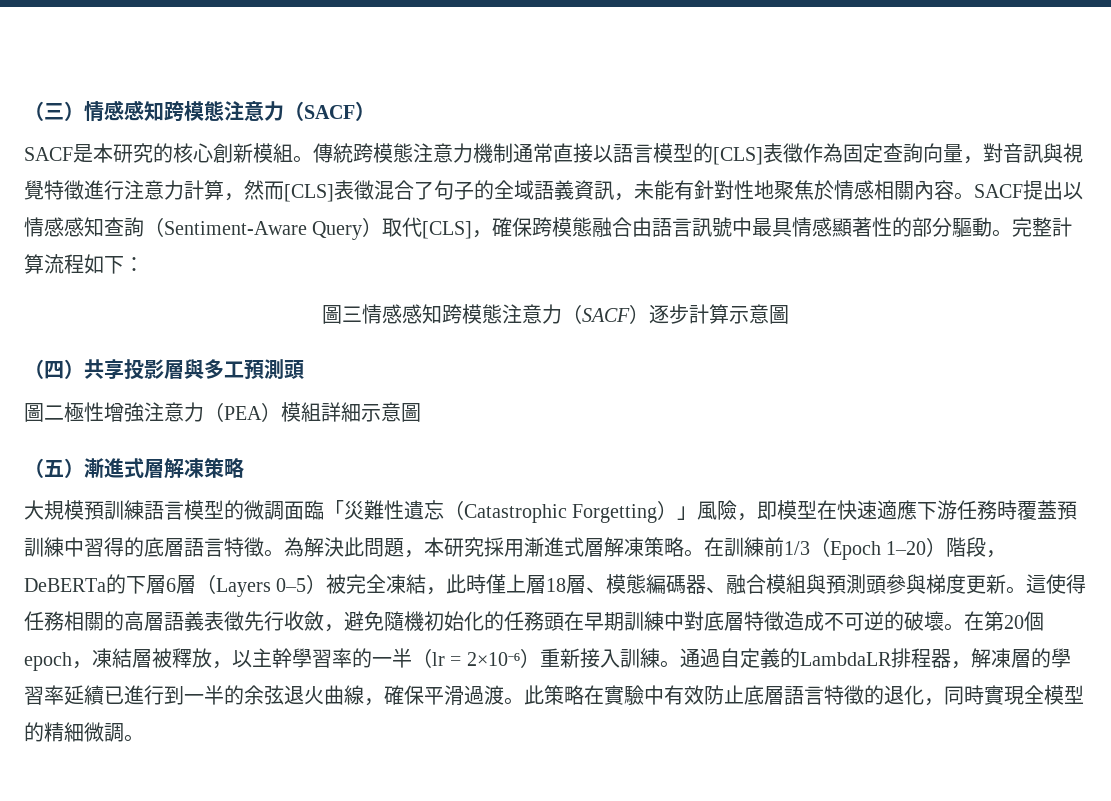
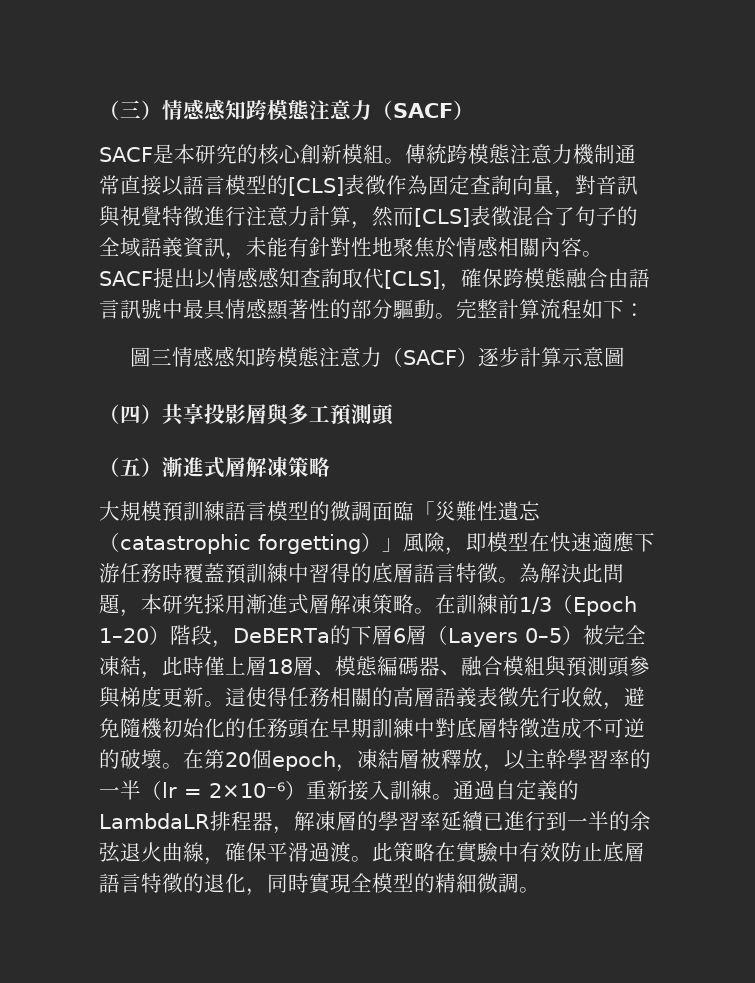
- SACF提出以情感感知查詢（Sentiment-Aware Query）取代[CLS]，確保跨模態融合由語言訊號中最具情感顯著性的部分驅動。
+ SACF提出以情感感知查詢取代[CLS]，確保跨模態融合由語言訊號中最具情感顯著性的部分驅動。
- 圖二極性增強注意力（PEA）模組詳細示意圖
- 大規模預訓練語言模型的微調面臨「災難性遺忘（Catastrophic Forgetting）」風險，即模型在快速適應下游任務時覆蓋預訓練中習得的底層語言特徵。
+ 大規模預訓練語言模型的微調面臨「災難性遺忘（catastrophic forgetting）」風險，即模型在快速適應下游任務時覆蓋預訓練中習得的底層語言特徵。

